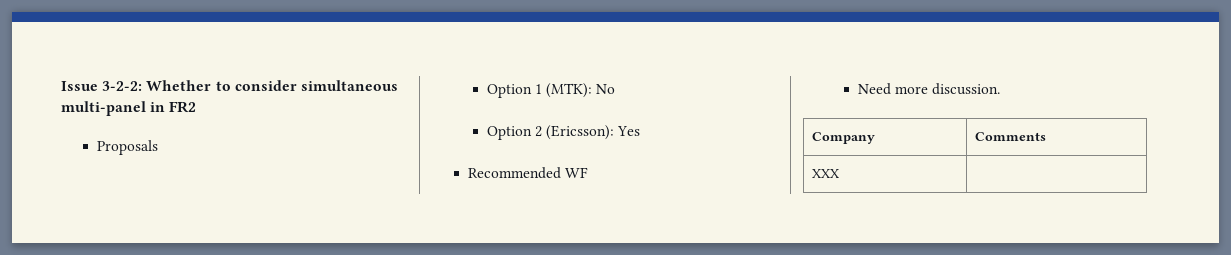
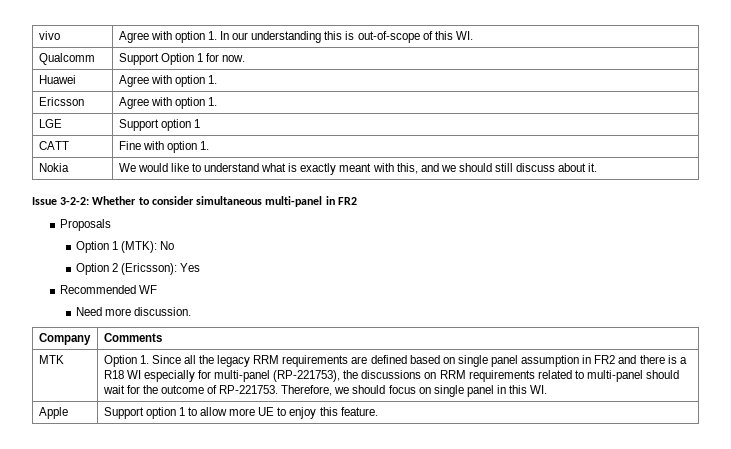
+ vivo | Agree with option 1. In our understanding this is out-of-scope of this WI.
+ Qualcomm | Support Option 1 for now.
+ Huawei | Agree with option 1.
+ Ericsson | Agree with option 1.
+ LGE | Support option 1
+ CATT | Fine with option 1.
+ Nokia | We would like to understand what is exactly meant with this, and we should still discuss about it.
- XXX
+ MTK | Option 1. Since all the legacy RRM requirements are defined based on single panel assumption in FR2 and there is a R18 WI especially for multi-panel (RP-221753), the discussions on RRM requirements related to multi-panel should wait for the outcome of RP-221753. Therefore, we should focus on single panel in this WI.
+ Apple | Support option 1 to allow more UE to enjoy this feature.

